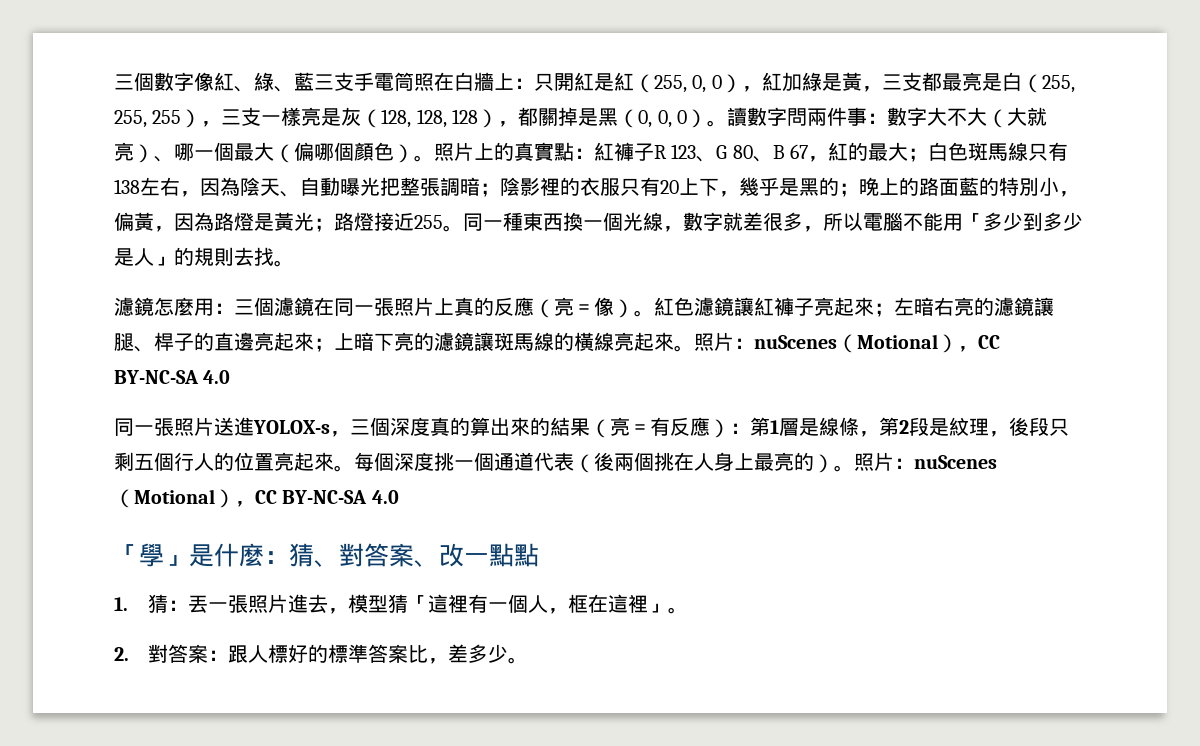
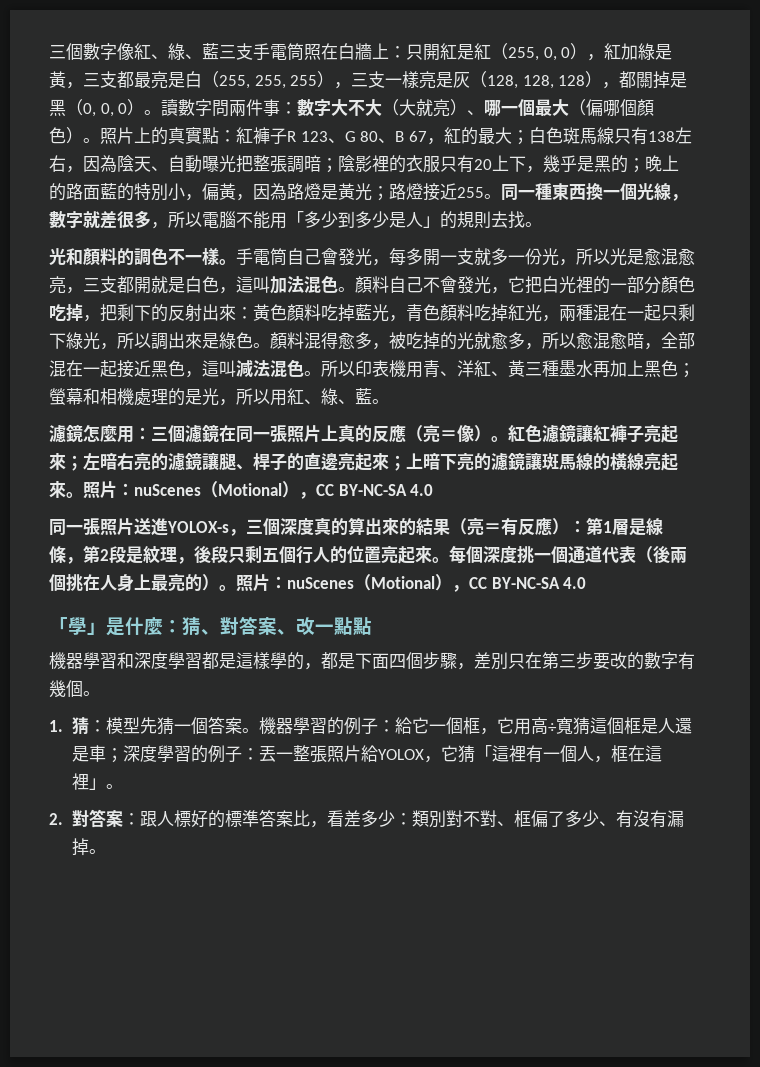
+ 光和顏料的調色不一樣。手電筒自己會發光，每多開一支就多一份光，所以光是愈混愈亮，三支都開就是白色，這叫加法混色。顏料自己不會發光，它把白光裡的一部分顏色吃掉，把剩下的反射出來：黃色顏料吃掉藍光，青色顏料吃掉紅光，兩種混在一起只剩下綠光，所以調出來是綠色。顏料混得愈多，被吃掉的光就愈多，所以愈混愈暗，全部混在一起接近黑色，這叫減法混色。所以印表機用青、洋紅、黃三種墨水再加上黑色；螢幕和相機處理的是光，所以用紅、綠、藍。
- 1.猜：丟一張照片進去，模型猜「這裡有一個人，框在這裡」。
+ 機器學習和深度學習都是這樣學的，都是下面四個步驟，差別只在第三步要改的數字有幾個。
+ 1.猜：模型先猜一個答案。機器學習的例子：給它一個框，它用高÷寬猜這個框是人還是車；深度學習的例子：丟一整張照片給YOLOX，它猜「這裡有一個人，框在這裡」。
- 2.對答案：跟人標好的標準答案比，差多少。
+ 2.對答案：跟人標好的標準答案比，看差多少：類別對不對、框偏了多少、有沒有漏掉。

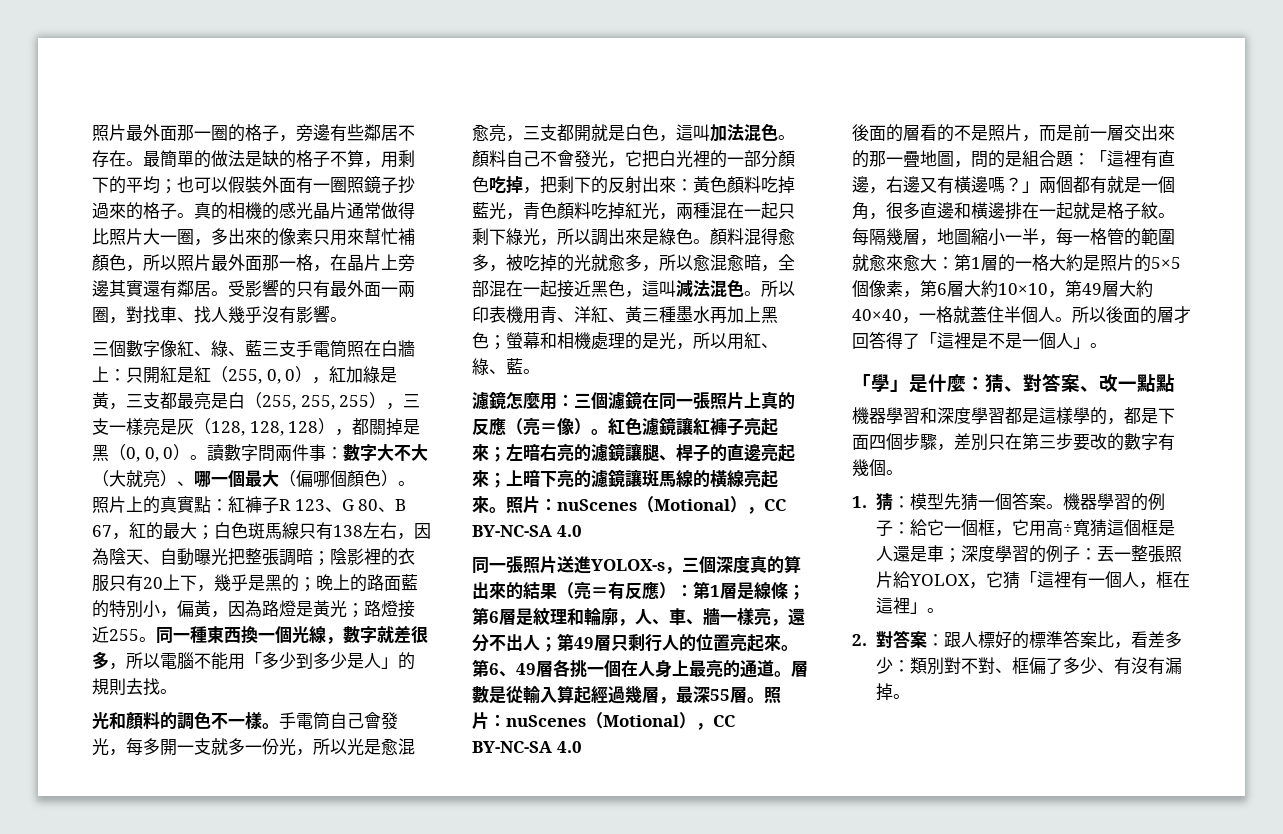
+ 照片最外面那一圈的格子，旁邊有些鄰居不存在。最簡單的做法是缺的格子不算，用剩下的平均；也可以假裝外面有一圈照鏡子抄過來的格子。真的相機的感光晶片通常做得比照片大一圈，多出來的像素只用來幫忙補顏色，所以照片最外面那一格，在晶片上旁邊其實還有鄰居。受影響的只有最外面一兩圈，對找車、找人幾乎沒有影響。
- 同一張照片送進YOLOX-s，三個深度真的算出來的結果（亮＝有反應）：第1層是線條，第2段是紋理，後段只剩五個行人的位置亮起來。
+ 同一張照片送進YOLOX-s，三個深度真的算出來的結果（亮＝有反應）：第1層是線條；第6層是紋理和輪廓，人、車、牆一樣亮，還分不出人；第49層只剩行人的位置亮起來。
- 每個深度挑一個通道代表（後兩個挑在人身上最亮的）。照片：nuScenes（Motional），CC BY-NC-SA 4.0
+ 第6、49層各挑一個在人身上最亮的通道。層數是從輸入算起經過幾層，最深55層。照片：nuScenes（Motional），CC BY-NC-SA 4.0
+ 後面的層看的不是照片，而是前一層交出來的那一疊地圖，問的是組合題：「這裡有直邊，右邊又有橫邊嗎？」兩個都有就是一個角，很多直邊和橫邊排在一起就是格子紋。每隔幾層，地圖縮小一半，每一格管的範圍就愈來愈大：第1層的一格大約是照片的5×5個像素，第6層大約10×10，第49層大約40×40，一格就蓋住半個人。所以後面的層才回答得了「這裡是不是一個人」。

